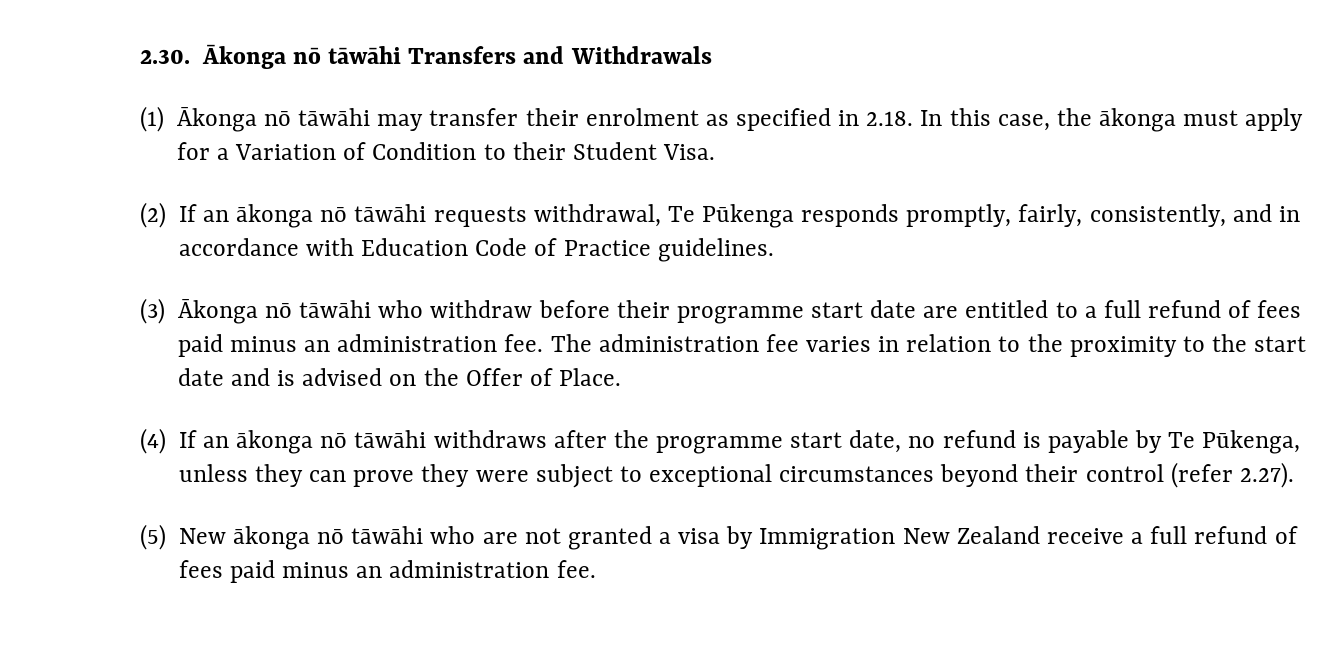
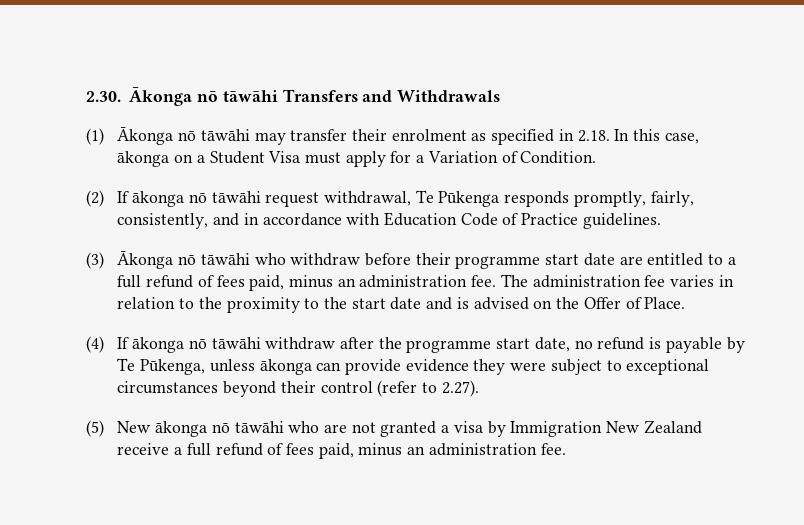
- (1) Ākonga nō tāwāhi may transfer their enrolment as specified in 2.18. In this case, the ākonga must apply for a Variation of Condition to their Student Visa.
+ (1) Ākonga nō tāwāhi may transfer their enrolment as specified in 2.18. In this case, ākonga on a Student Visa must apply for a Variation of Condition.
- (2) If an ākonga nō tāwāhi requests withdrawal, Te Pūkenga responds promptly, fairly, consistently, and in accordance with Education Code of Practice guidelines.
+ (2) If ākonga nō tāwāhi request withdrawal, Te Pūkenga responds promptly, fairly, consistently, and in accordance with Education Code of Practice guidelines.
- (3) Ākonga nō tāwāhi who withdraw before their programme start date are entitled to a full refund of fees paid minus an administration fee.
+ (3) Ākonga nō tāwāhi who withdraw before their programme start date are entitled to a full refund of fees paid, minus an administration fee.
- (4) If an ākonga nō tāwāhi withdraws after the programme start date, no refund is payable by Te Pūkenga, unless they can prove they were subject to exceptional circumstances beyond their control (refer 2.27).
+ (4) If ākonga nō tāwāhi withdraw after the programme start date, no refund is payable by Te Pūkenga, unless ākonga can provide evidence they were subject to exceptional circumstances beyond their control (refer to 2.27).
- (5) New ākonga nō tāwāhi who are not granted a visa by Immigration New Zealand receive a full refund of fees paid minus an administration fee.
+ (5) New ākonga nō tāwāhi who are not granted a visa by Immigration New Zealand receive a full refund of fees paid, minus an administration fee.

